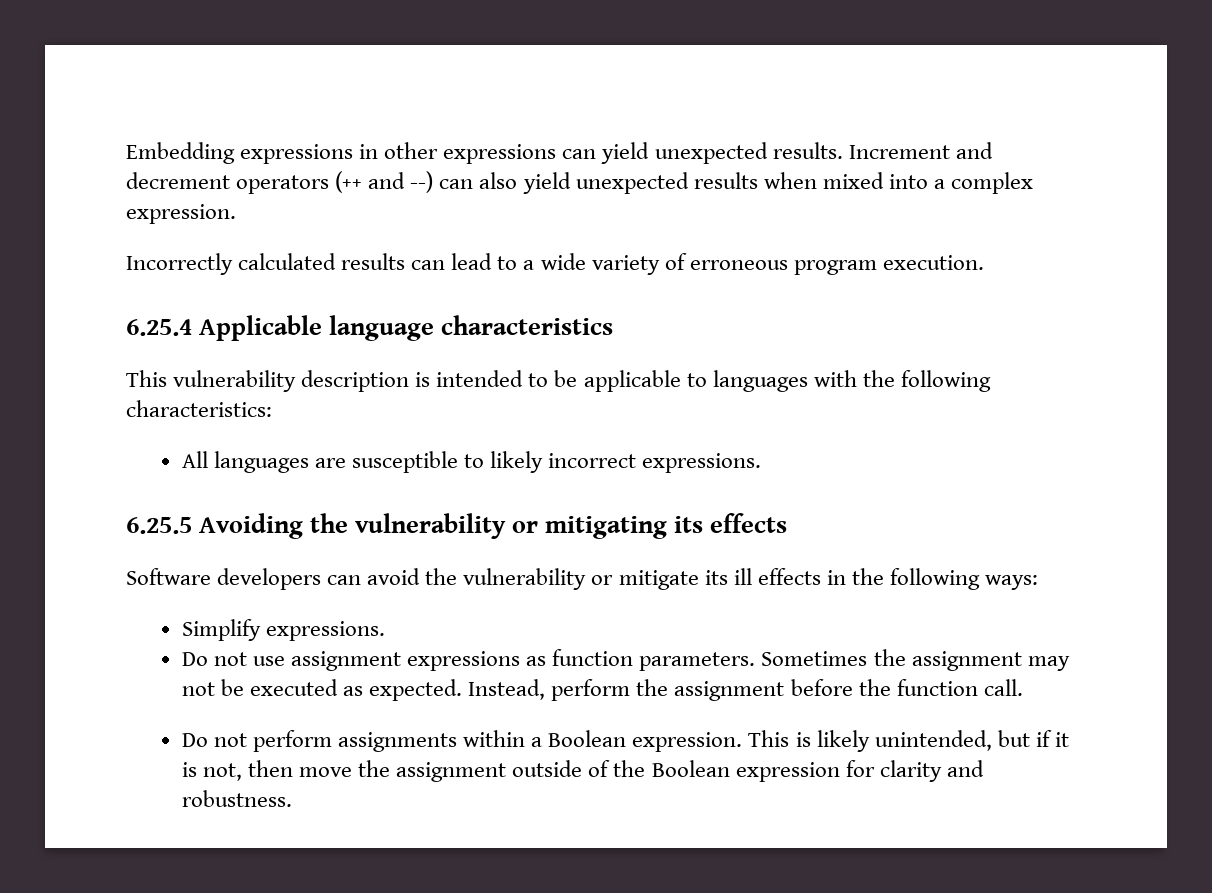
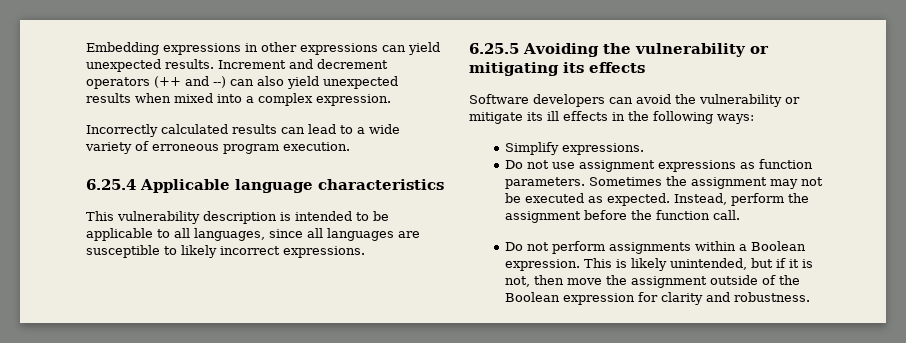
- This vulnerability description is intended to be applicable to languages with the following characteristics:
- All languages are susceptible to likely incorrect expressions.
+ This vulnerability description is intended to be applicable to all languages, since all languages are susceptible to likely incorrect expressions.

